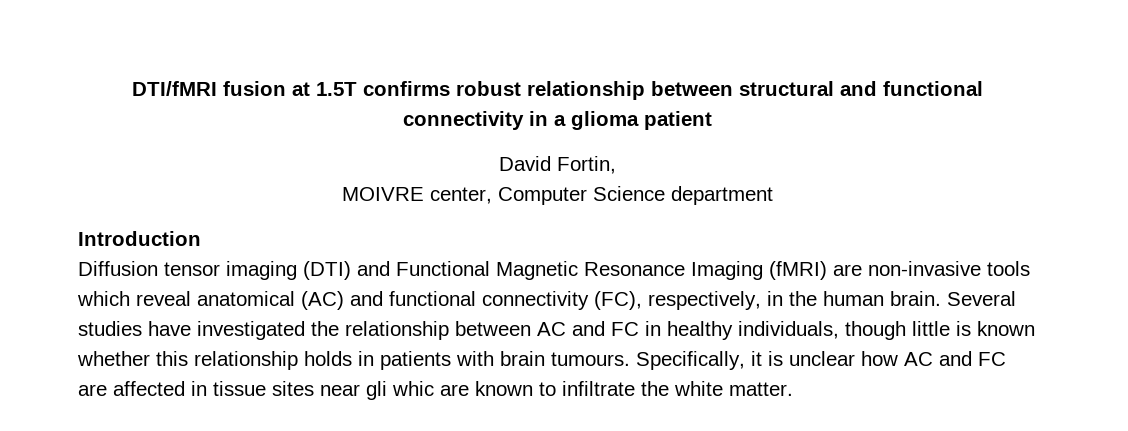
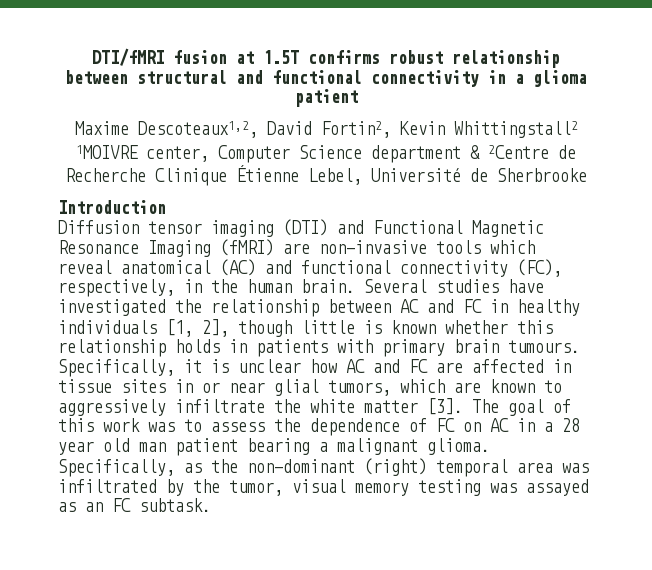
- David Fortin,
- MOIVRE center, Computer Science department
+ Maxime Descoteaux1,2, David Fortin2, Kevin Whittingstall2
+ 1MOIVRE center, Computer Science department & 2Centre de Recherche Clinique Étienne Lebel, Université de Sherbrooke
- Several studies have investigated the relationship between AC and FC in healthy individuals, though little is known whether this relationship holds in patients with brain tumours.
+ Several studies have investigated the relationship between AC and FC in healthy individuals [1, 2], though little is known whether this relationship holds in patients with primary brain tumours.
- Specifically, it is unclear how AC and FC are affected in tissue sites near gli whic are known to infiltrate the white matter.
+ Specifically, it is unclear how AC and FC are affected in tissue sites in or near glial tumors, which are known to aggressively infiltrate the white matter [3]. The goal of this work was to assess the dependence of FC on AC in a 28 year old man patient bearing a malignant glioma. Specifically, as the non-dominant (right) temporal area was infiltrated by the tumor, visual memory testing was assayed as an FC subtask.

